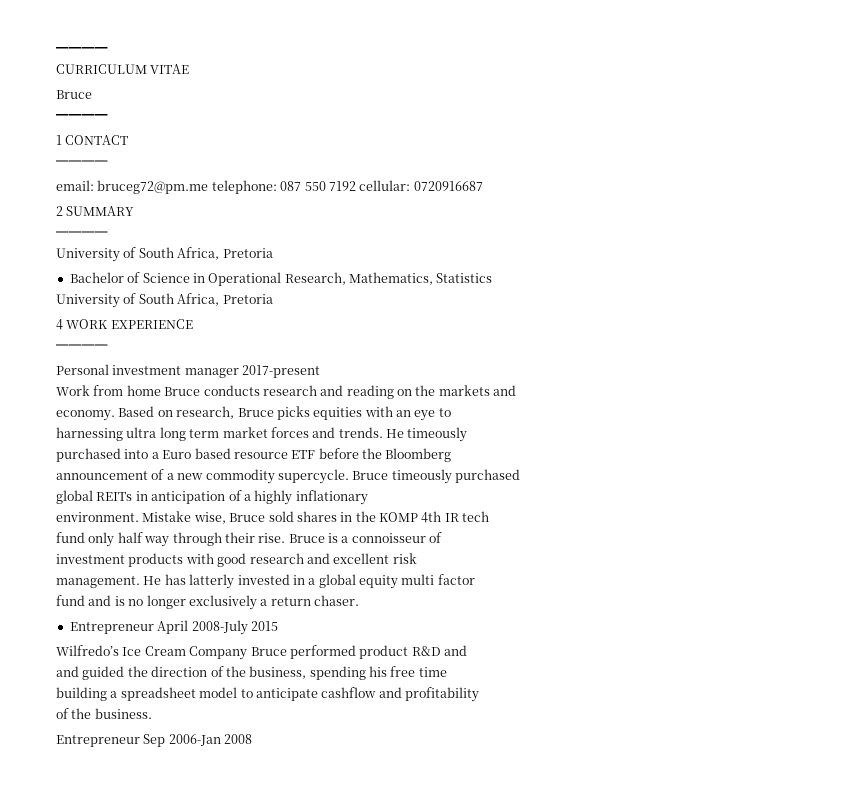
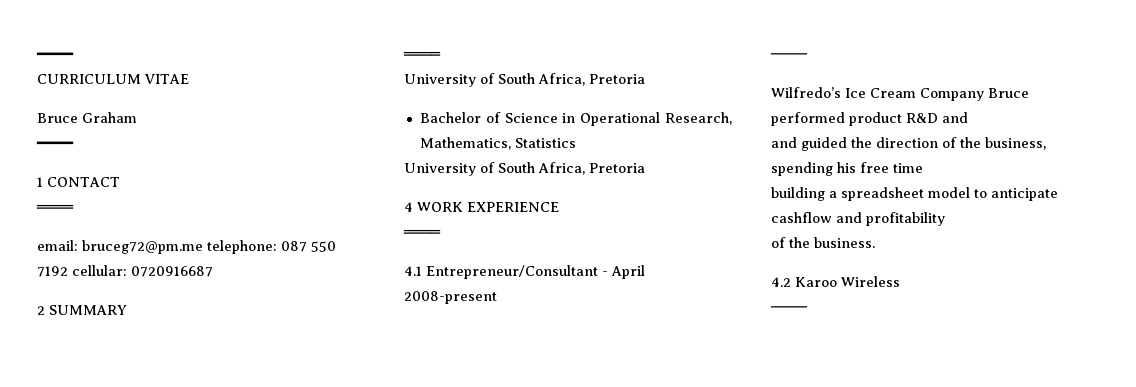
  CURRICULUM VITAE
- Bruce
+ Bruce Graham
- Personal investment manager 2017-present
- Work from home Bruce conducts research and reading on the markets and
- economy. Based on research, Bruce picks equities with an eye to
- harnessing ultra long term market forces and trends. He timeously
- purchased into a Euro based resource ETF before the Bloomberg
- announcement of a new commodity supercycle. Bruce timeously purchased
- global REITs in anticipation of a highly inflationary
- environment. Mistake wise, Bruce sold shares in the KOMP 4th IR tech
- fund only half way through their rise. Bruce is a connoisseur of
- investment products with good research and excellent risk
- management. He has latterly invested in a global equity multi factor
- fund and is no longer exclusively a return chaser.
- Entrepreneur April 2008-July 2015
+ 4.1 Entrepreneur/Consultant - April 2008-present
+ ────
- Entrepreneur Sep 2006-Jan 2008
+ 4.2 Karoo Wireless
+ ────

